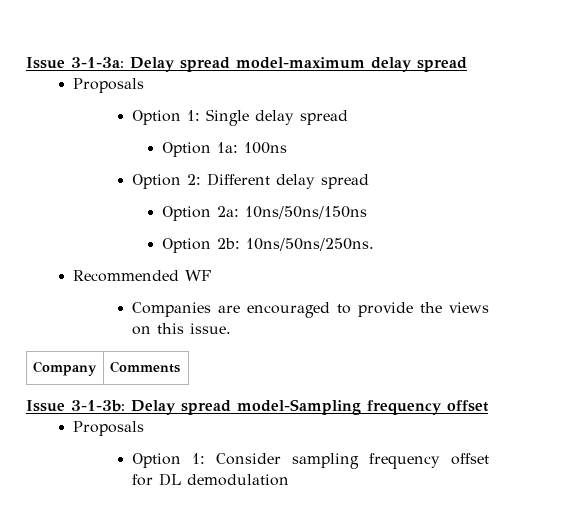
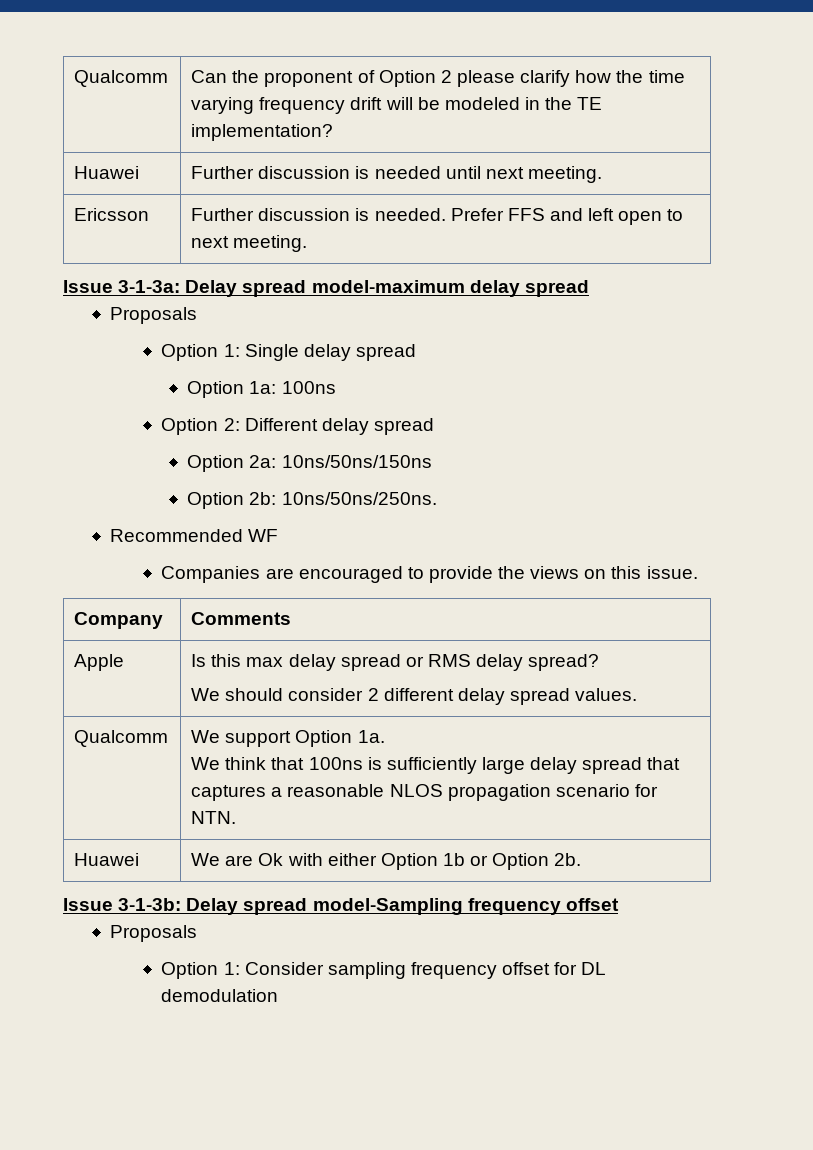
+ Qualcomm | Can the proponent of Option 2 please clarify how the time varying frequency drift will be modeled in the TE implementation?
+ Huawei | Further discussion is needed until next meeting.
+ Ericsson | Further discussion is needed. Prefer FFS and left open to next meeting.
+ Apple | Is this max delay spread or RMS delay spread?
+ We should consider 2 different delay spread values.
+ Qualcomm | We support Option 1a.
+ We think that 100ns is sufficiently large delay spread that captures a reasonable NLOS propagation scenario for NTN.
+ Huawei | We are Ok with either Option 1b or Option 2b.

